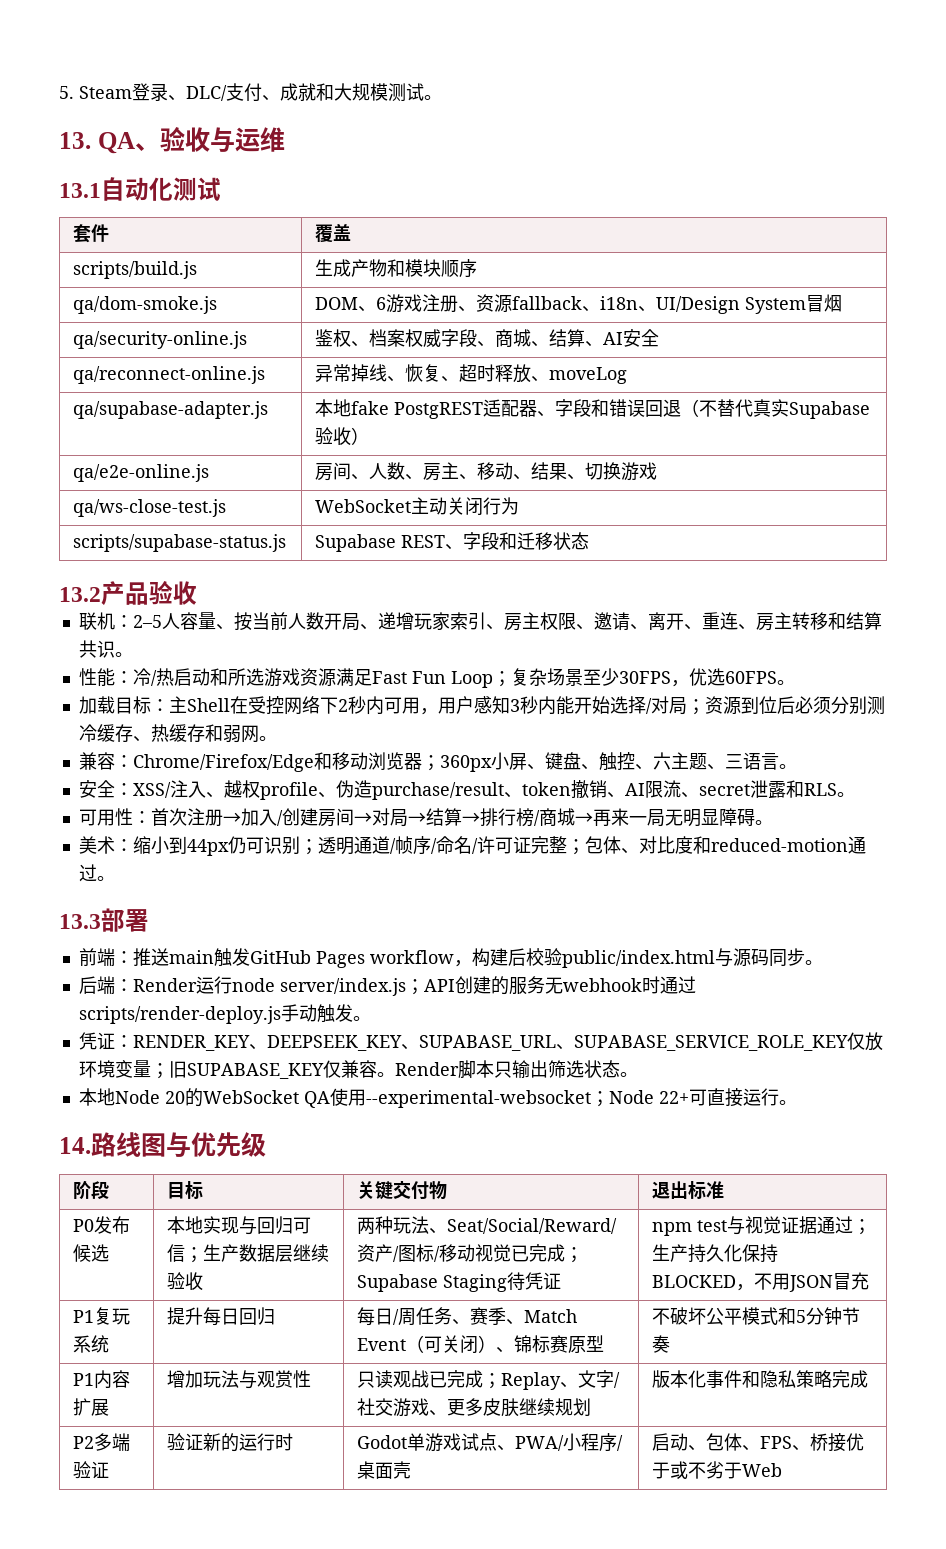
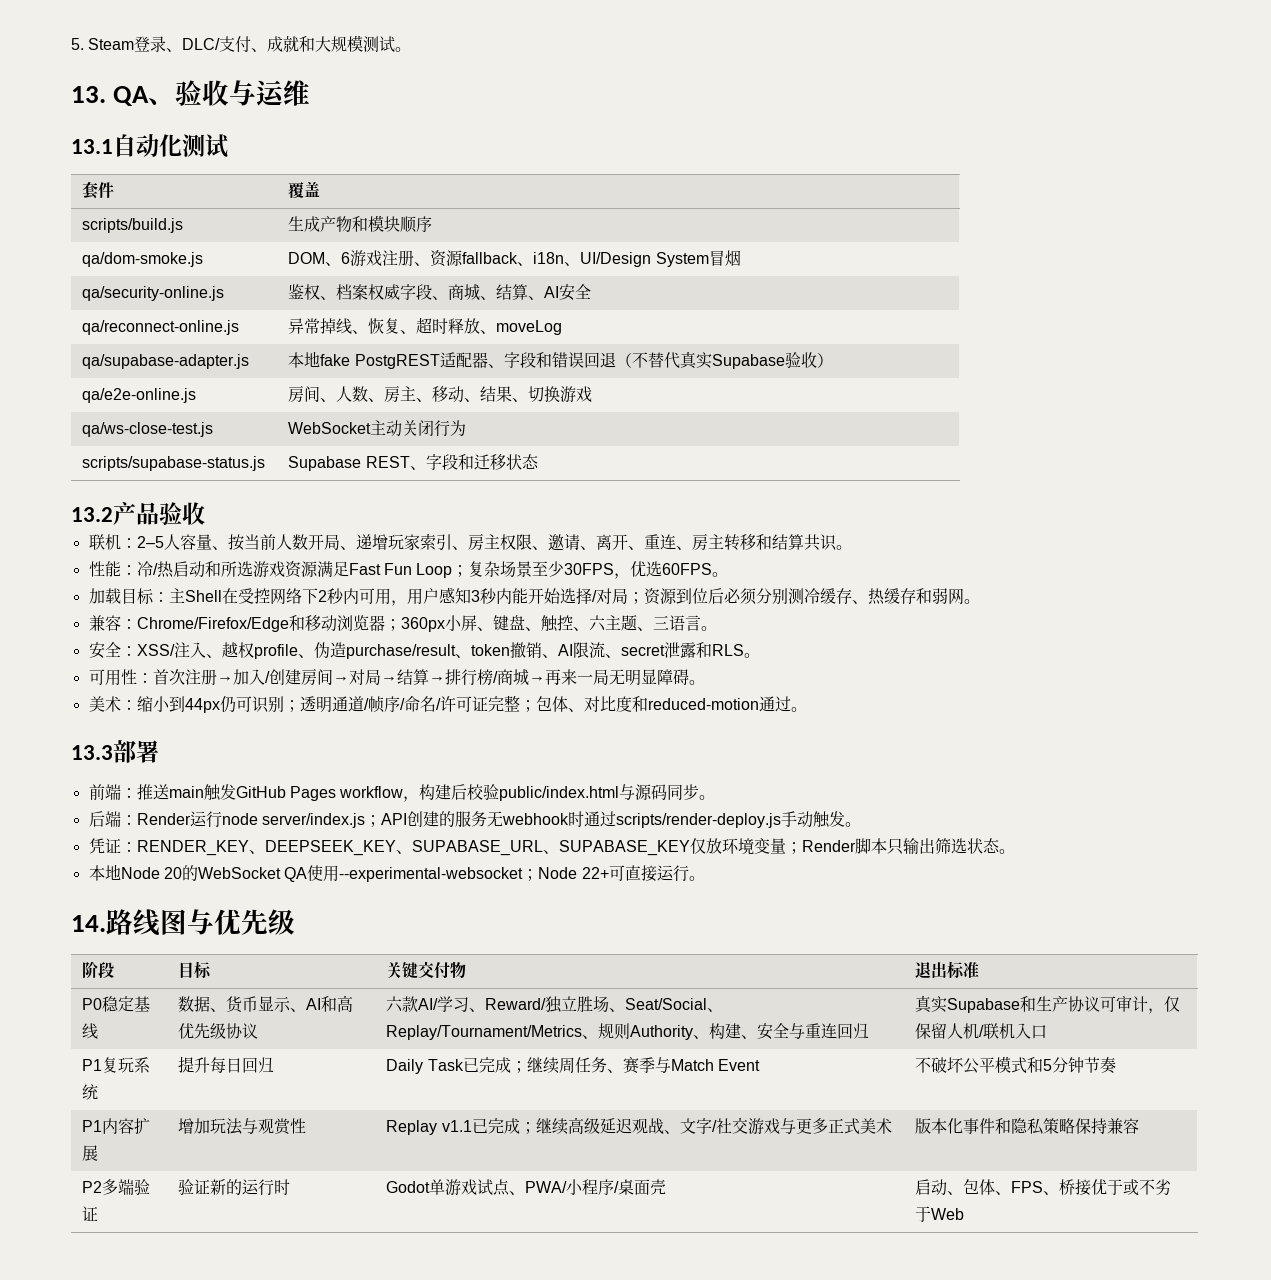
- 凭证：RENDER_KEY、DEEPSEEK_KEY、SUPABASE_URL、SUPABASE_SERVICE_ROLE_KEY仅放环境变量；旧SUPABASE_KEY仅兼容。Render脚本只输出筛选状态。
+ 凭证：RENDER_KEY、DEEPSEEK_KEY、SUPABASE_URL、SUPABASE_KEY仅放环境变量；Render脚本只输出筛选状态。
- P0发布候选 | 本地实现与回归可信；生产数据层继续验收 | 两种玩法、Seat/Social/Reward/资产/图标/移动视觉已完成；Supabase Staging待凭证 | npm test与视觉证据通过；生产持久化保持BLOCKED，不用JSON冒充
+ P0稳定基线 | 数据、货币显示、AI和高优先级协议 | 六款AI/学习、Reward/独立胜场、Seat/Social、Replay/Tournament/Metrics、规则Authority、构建、安全与重连回归 | 真实Supabase和生产协议可审计，仅保留人机/联机入口
- P1复玩系统 | 提升每日回归 | 每日/周任务、赛季、Match Event（可关闭）、锦标赛原型 | 不破坏公平模式和5分钟节奏
+ P1复玩系统 | 提升每日回归 | Daily Task已完成；继续周任务、赛季与Match Event | 不破坏公平模式和5分钟节奏
- P1内容扩展 | 增加玩法与观赏性 | 只读观战已完成；Replay、文字/社交游戏、更多皮肤继续规划 | 版本化事件和隐私策略完成
+ P1内容扩展 | 增加玩法与观赏性 | Replay v1.1已完成；继续高级延迟观战、文字/社交游戏与更多正式美术 | 版本化事件和隐私策略保持兼容

